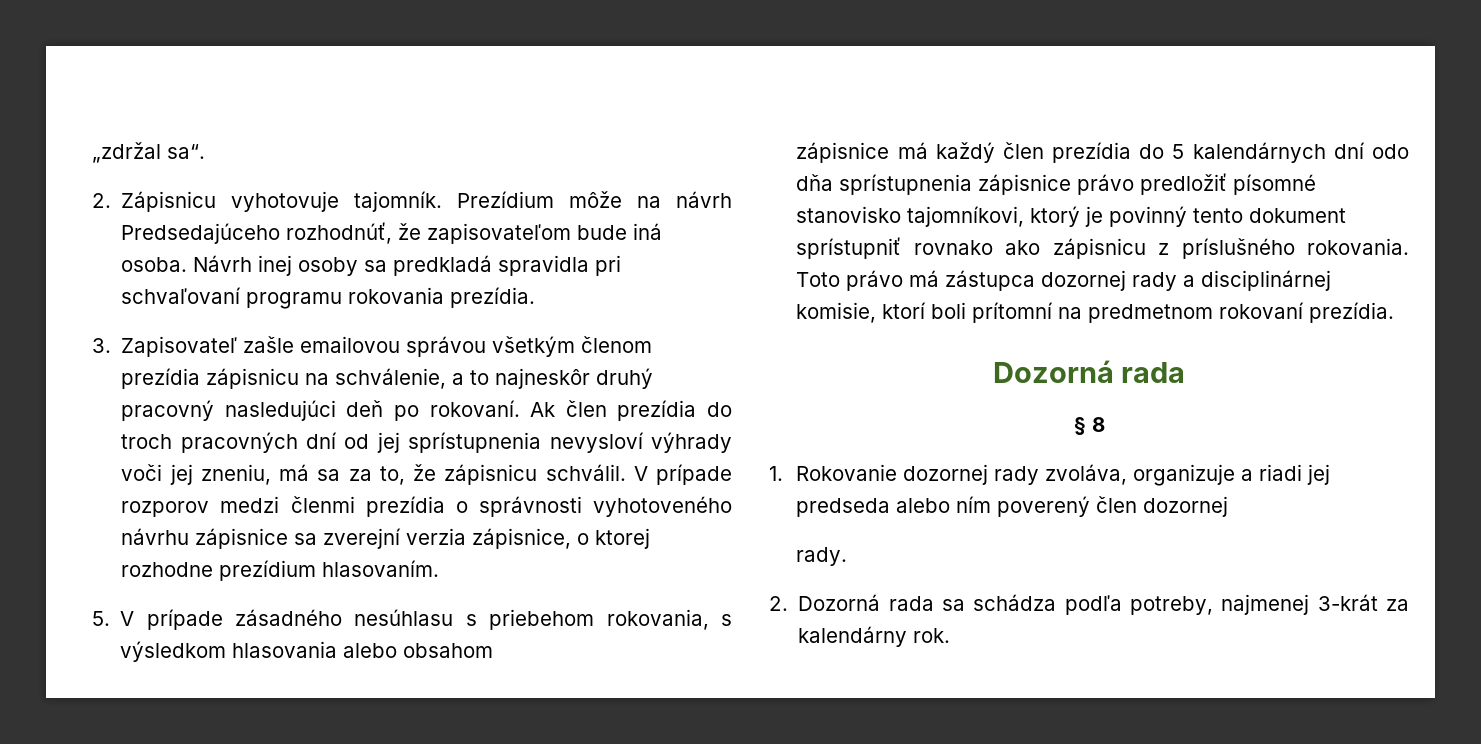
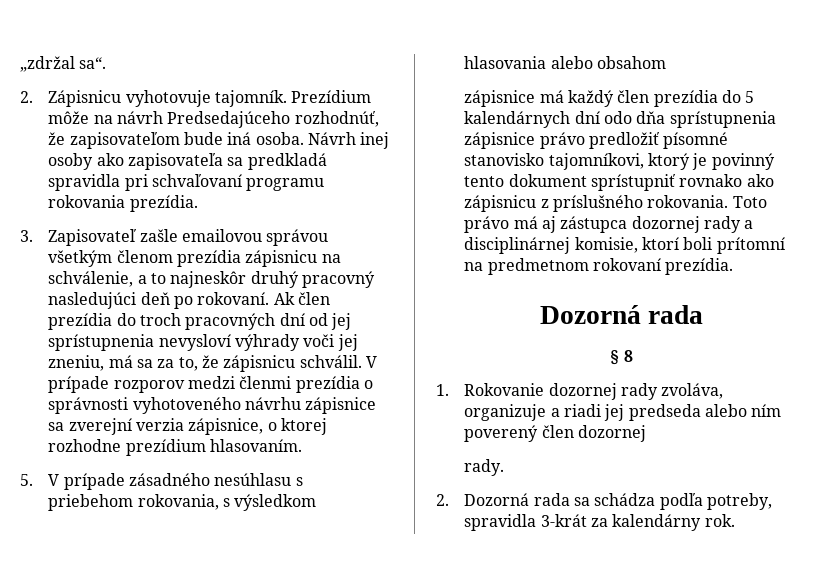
- Návrh inej osoby sa predkladá spravidla pri schvaľovaní programu rokovania prezídia.
+ Návrh inej osoby ako zapisovateľa sa predkladá spravidla pri schvaľovaní programu rokovania prezídia.
- Toto právo má zástupca dozornej rady a disciplinárnej komisie, ktorí boli prítomní na predmetnom rokovaní prezídia.
+ Toto právo má aj zástupca dozornej rady a disciplinárnej komisie, ktorí boli prítomní na predmetnom rokovaní prezídia.
- 2. Dozorná rada sa schádza podľa potreby, najmenej 3-krát za kalendárny rok.
+ 2. Dozorná rada sa schádza podľa potreby, spravidla 3-krát za kalendárny rok.

